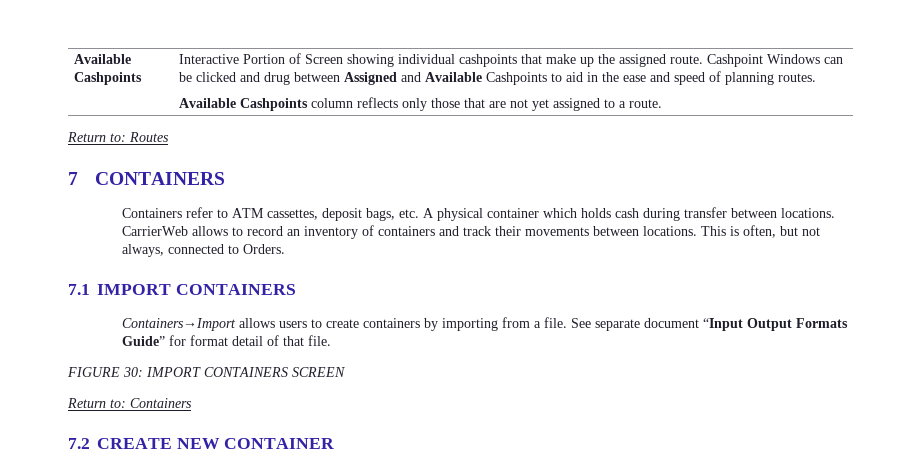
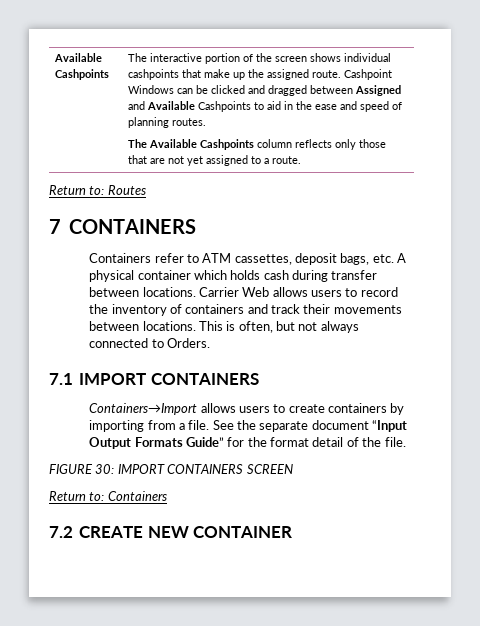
- Interactive Portion of Screen showing individual cashpoints that make up the assigned route.
+ The interactive portion of the screen shows individual cashpoints that make up the assigned route.
- Cashpoint Windows can be clicked and drug between Assigned and Available Cashpoints to aid in the ease and speed of planning routes.
+ Cashpoint Windows can be clicked and dragged between Assigned and Available Cashpoints to aid in the ease and speed of planning routes.
- Available Cashpoints column reflects only those that are not yet assigned to a route.
+ The Available Cashpoints column reflects only those that are not yet assigned to a route.
- CarrierWeb allows to record an inventory of containers and track their movements between locations.
+ Carrier Web allows users to record the inventory of containers and track their movements between locations.
- This is often, but not always, connected to Orders.
+ This is often, but not always connected to Orders.
- See separate document “Input Output Formats Guide” for format detail of that file.
+ See the separate document “Input Output Formats Guide” for the format detail of the file.

